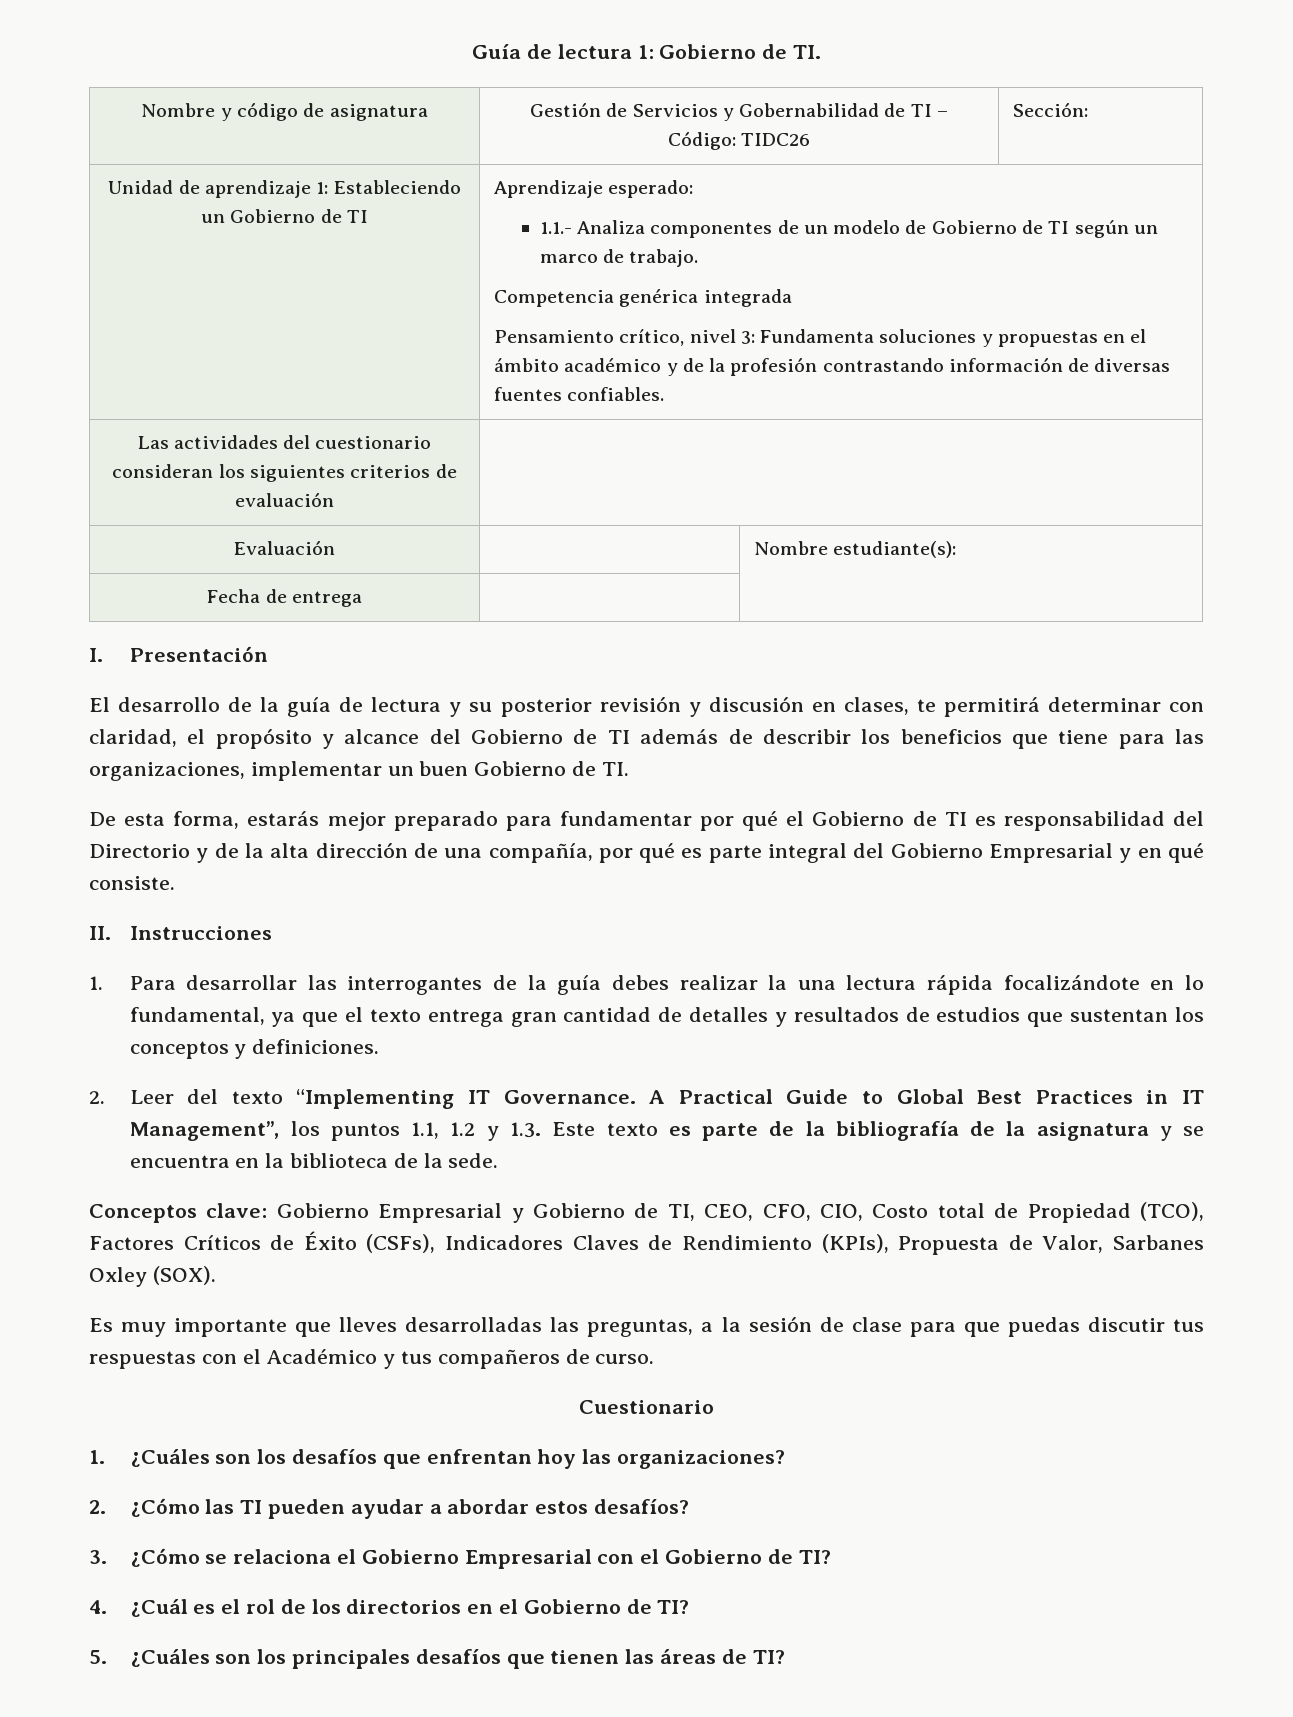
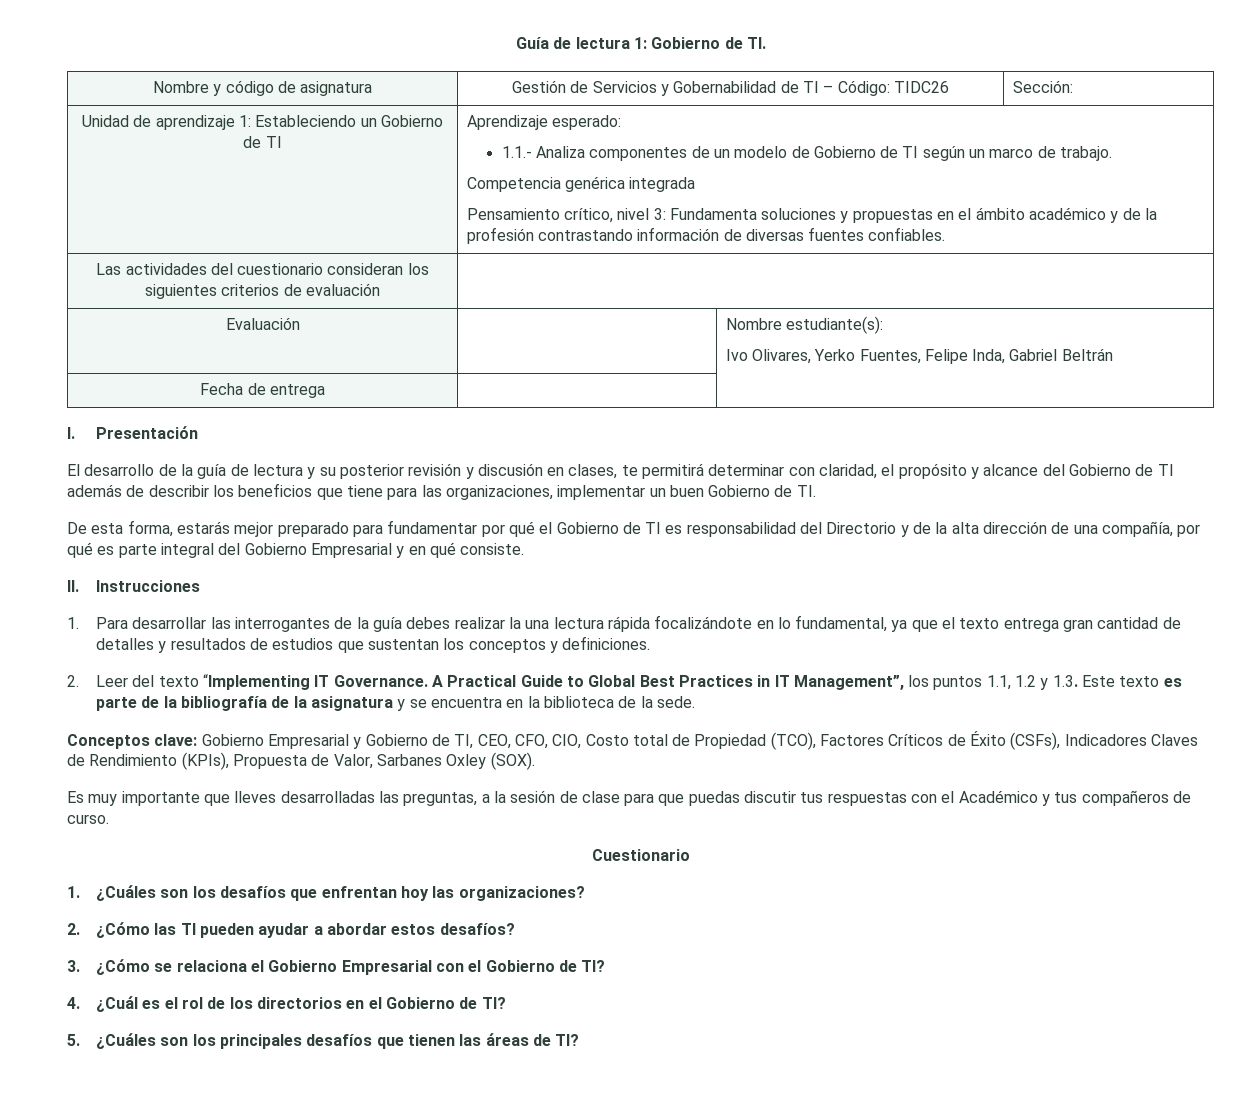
  Evaluación | | Nombre estudiante(s):
+ Ivo Olivares, Yerko Fuentes, Felipe Inda, Gabriel Beltrán

